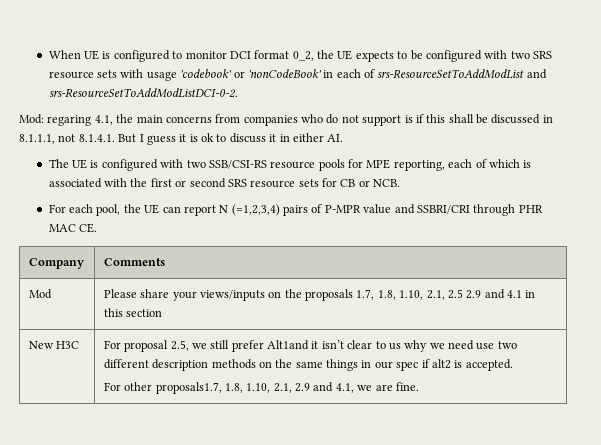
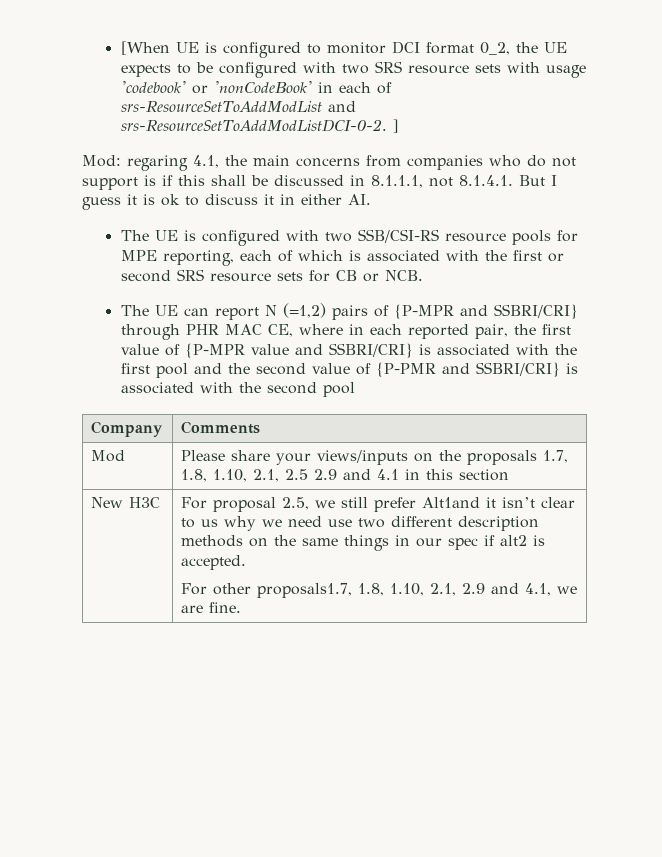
- When UE is configured to monitor DCI format 0_2, the UE expects to be configured with two SRS resource sets with usage 'codebook' or 'nonCodeBook' in each of srs-ResourceSetToAddModList and srs-ResourceSetToAddModListDCI-0-2.
+ [When UE is configured to monitor DCI format 0_2, the UE expects to be configured with two SRS resource sets with usage 'codebook' or 'nonCodeBook' in each of srs-ResourceSetToAddModList and srs-ResourceSetToAddModListDCI-0-2. ]
- For each pool, the UE can report N (=1,2,3,4) pairs of P-MPR value and SSBRI/CRI through PHR MAC CE.
+ The UE can report N (=1,2) pairs of {P-MPR and SSBRI/CRI} through PHR MAC CE, where in each reported pair, the first value of {P-MPR value and SSBRI/CRI} is associated with the first pool and the second value of {P-PMR and SSBRI/CRI} is associated with the second pool

